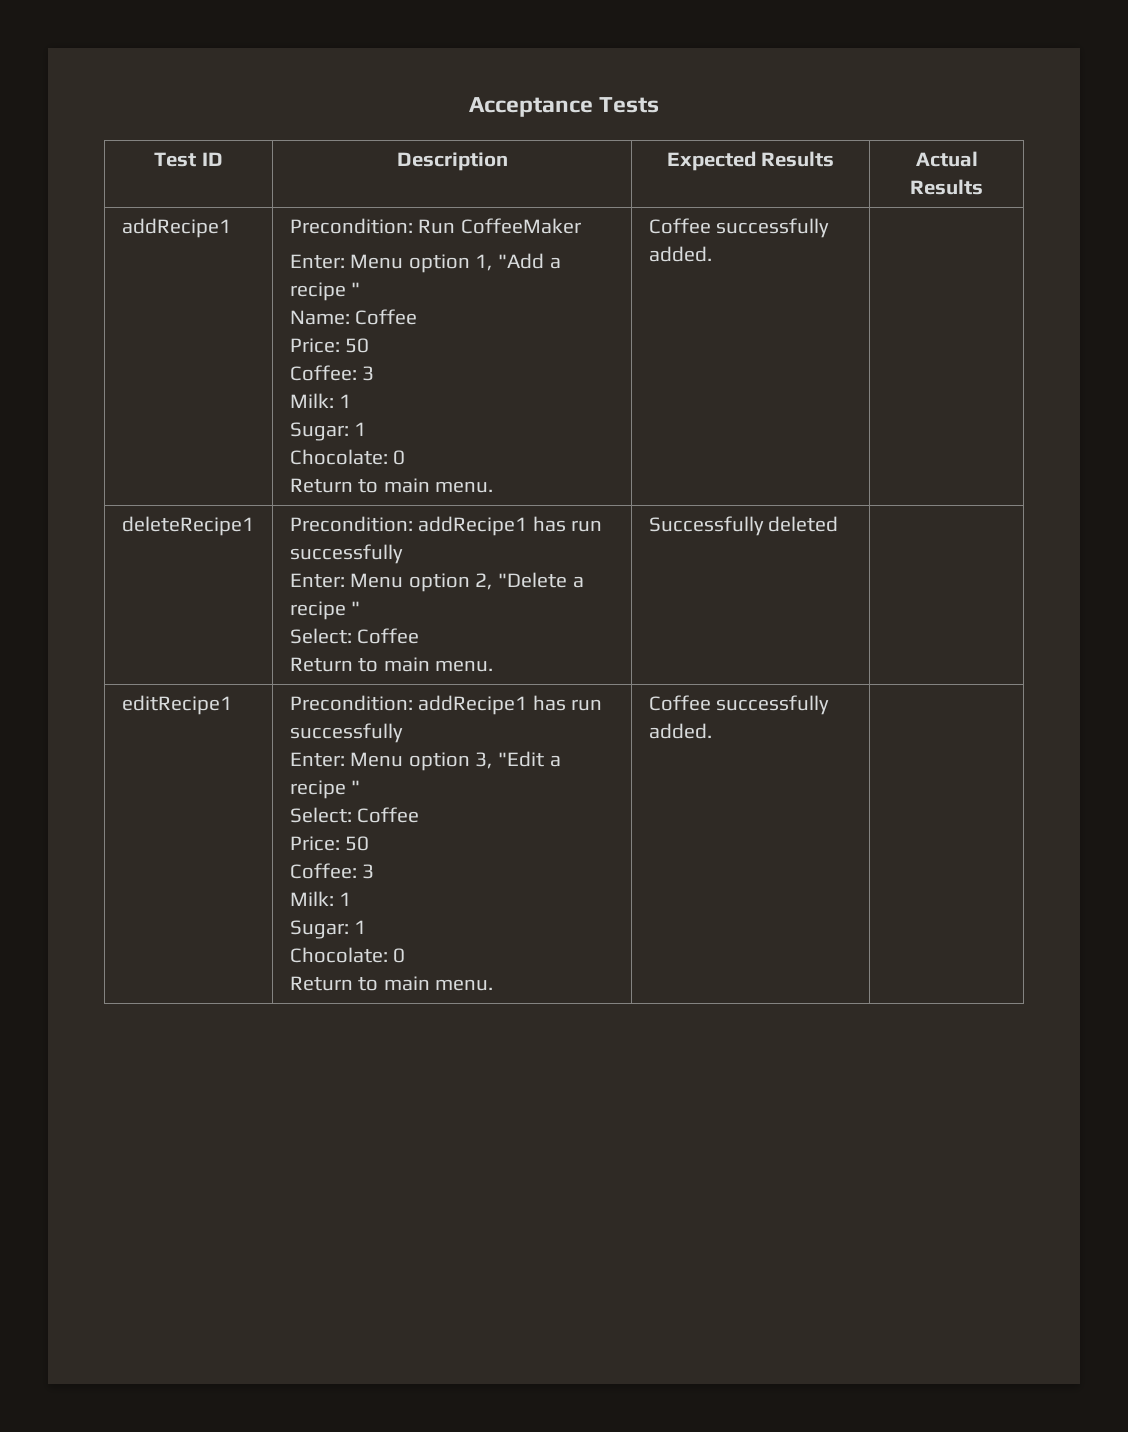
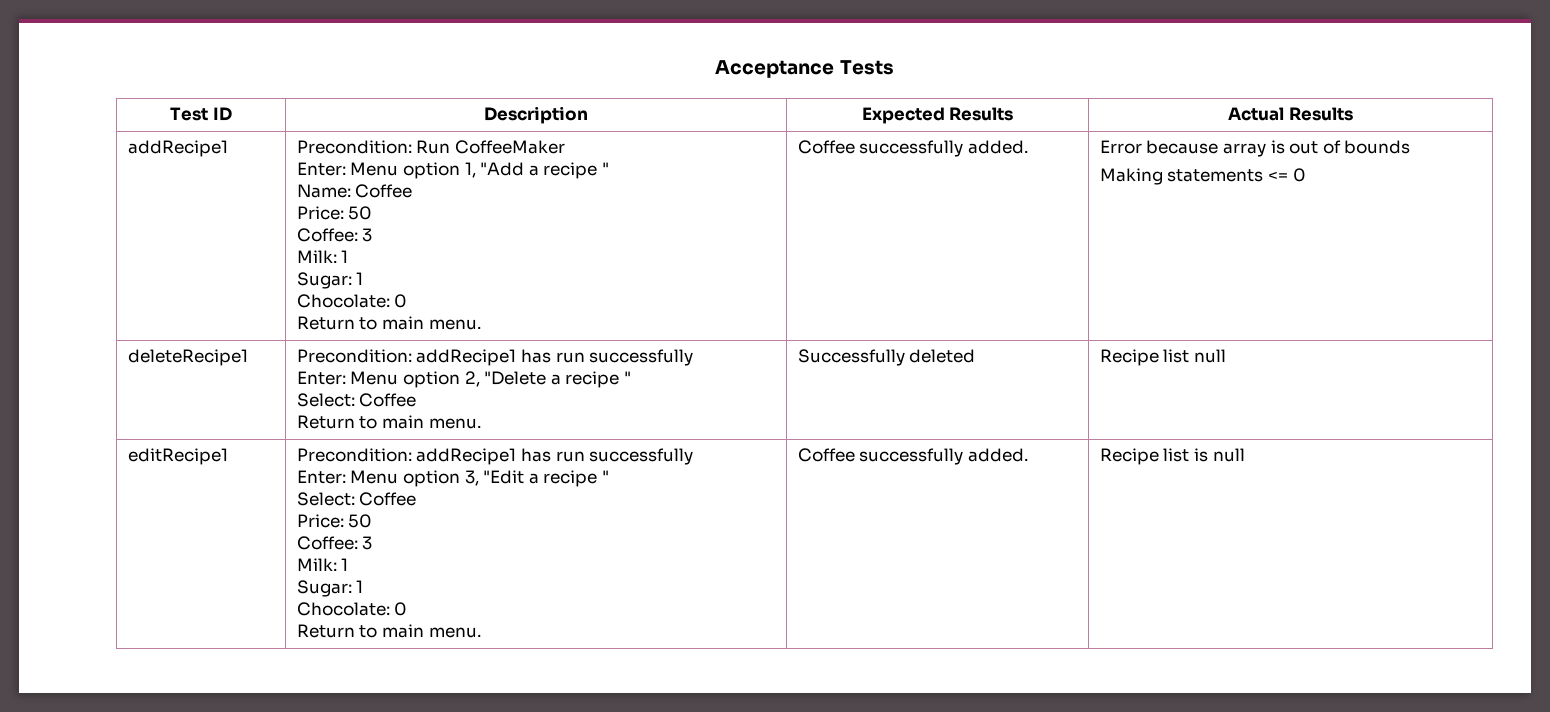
+ Error because array is out of bounds
+ Making statements <= 0
  deleteRecipe1 | Precondition: addRecipe1 has run successfully
  Enter: Menu option 2, "Delete a recipe "
  Select: Coffee
- Return to main menu. | Successfully deleted |
+ Return to main menu. | Successfully deleted | Recipe list null
  editRecipe1 | Precondition: addRecipe1 has run successfully
  Enter: Menu option 3, "Edit a recipe "
  Select: Coffee
  Price: 50
  Coffee: 3
  Milk: 1
  Sugar: 1
  Chocolate: 0
- Return to main menu. | Coffee successfully added. |
+ Return to main menu. | Coffee successfully added. | Recipe list is null

